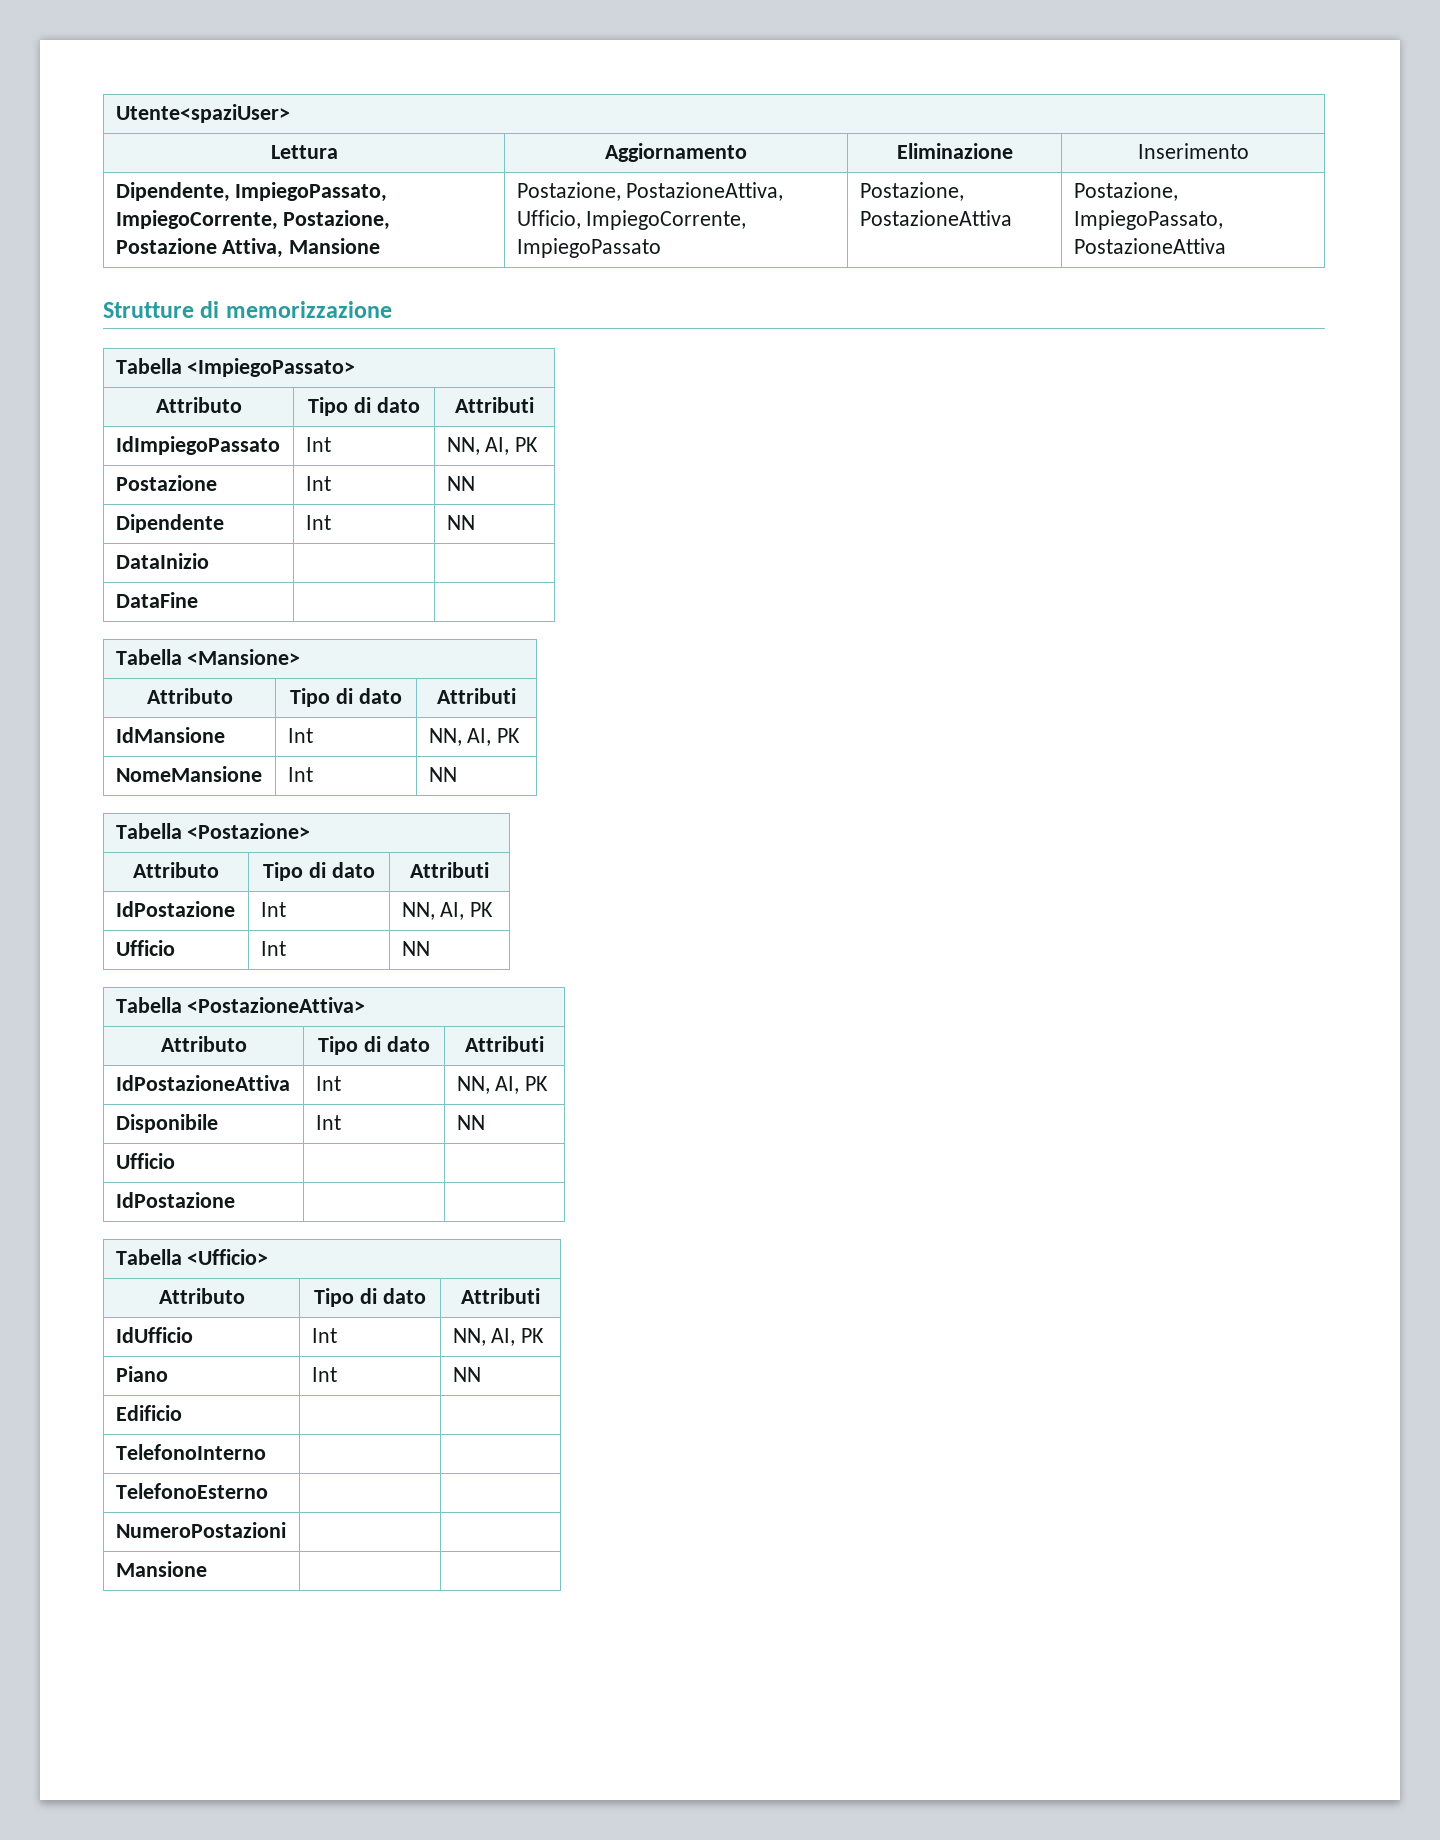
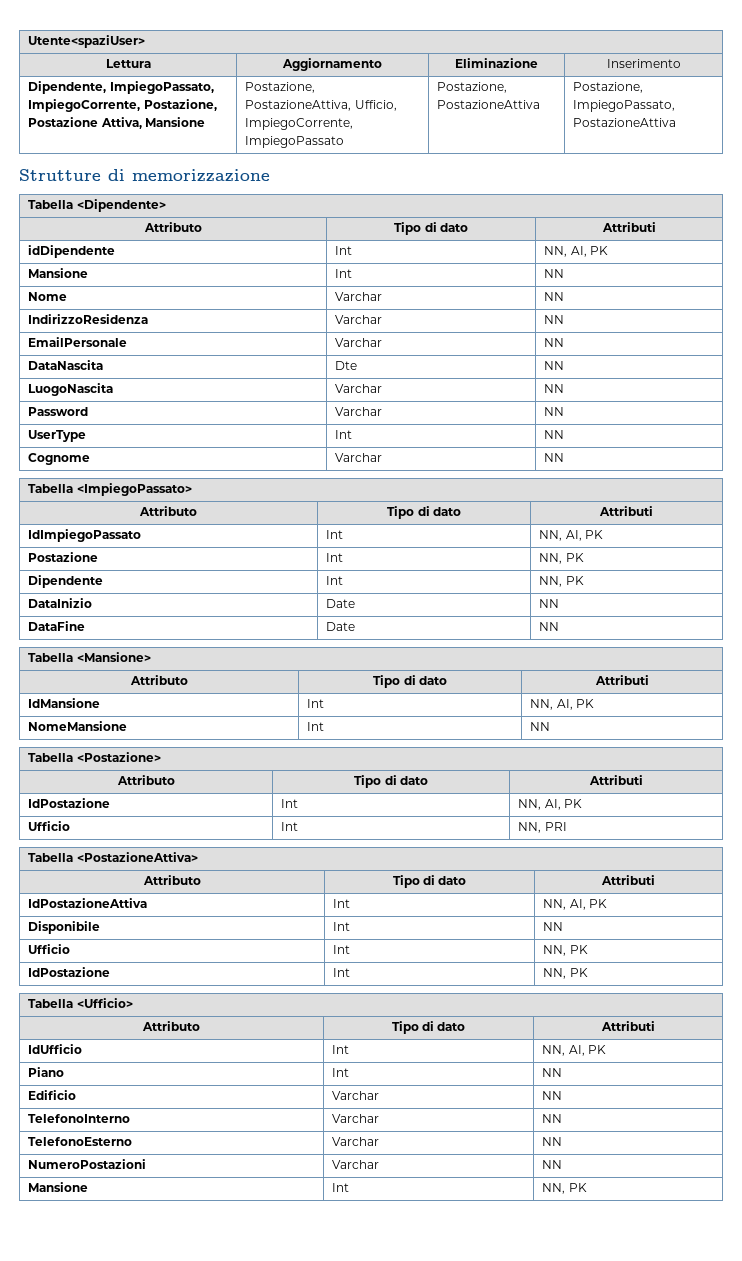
+ Tabella <Dipendente>
+ Attributo | Tipo di dato | Attributi
+ idDipendente | Int | NN, AI, PK
+ Mansione | Int | NN
+ Nome | Varchar | NN
+ IndirizzoResidenza | Varchar | NN
+ EmailPersonale | Varchar | NN
+ DataNascita | Dte | NN
+ LuogoNascita | Varchar | NN
+ Password | Varchar | NN
+ UserType | Int | NN
+ Cognome | Varchar | NN
- Postazione | Int | NN
+ Postazione | Int | NN, PK
- Dipendente | Int | NN
+ Dipendente | Int | NN, PK
- DataInizio | |
+ DataInizio | Date | NN
- DataFine | |
+ DataFine | Date | NN
- Ufficio | Int | NN
+ Ufficio | Int | NN, PRI
- Ufficio | |
- IdPostazione | |
+ Ufficio | Int | NN, PK
+ IdPostazione | Int | NN, PK
- Edificio | |
+ Edificio | Varchar | NN
- TelefonoInterno | |
+ TelefonoInterno | Varchar | NN
- TelefonoEsterno | |
+ TelefonoEsterno | Varchar | NN
- NumeroPostazioni | |
- Mansione | |
+ NumeroPostazioni | Varchar | NN
+ Mansione | Int | NN, PK

